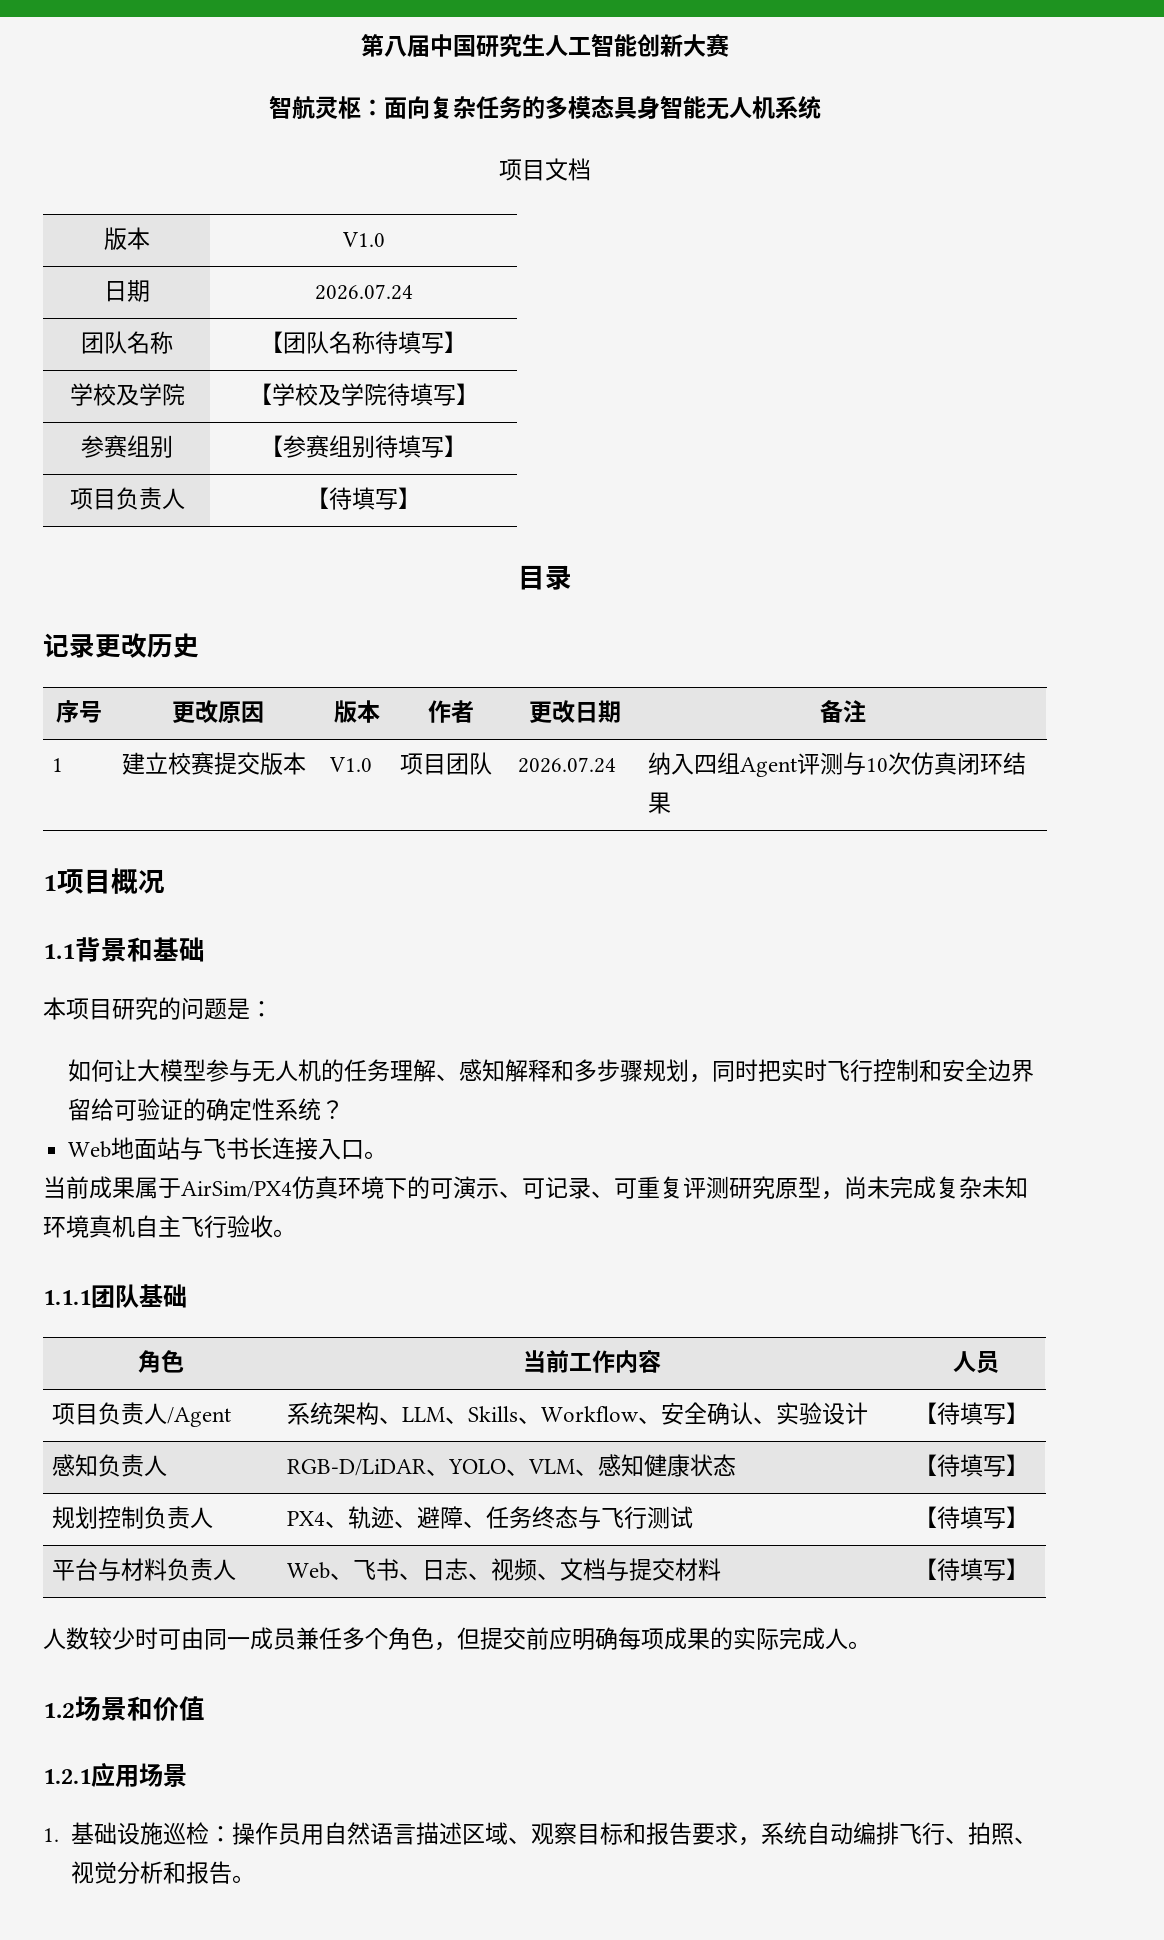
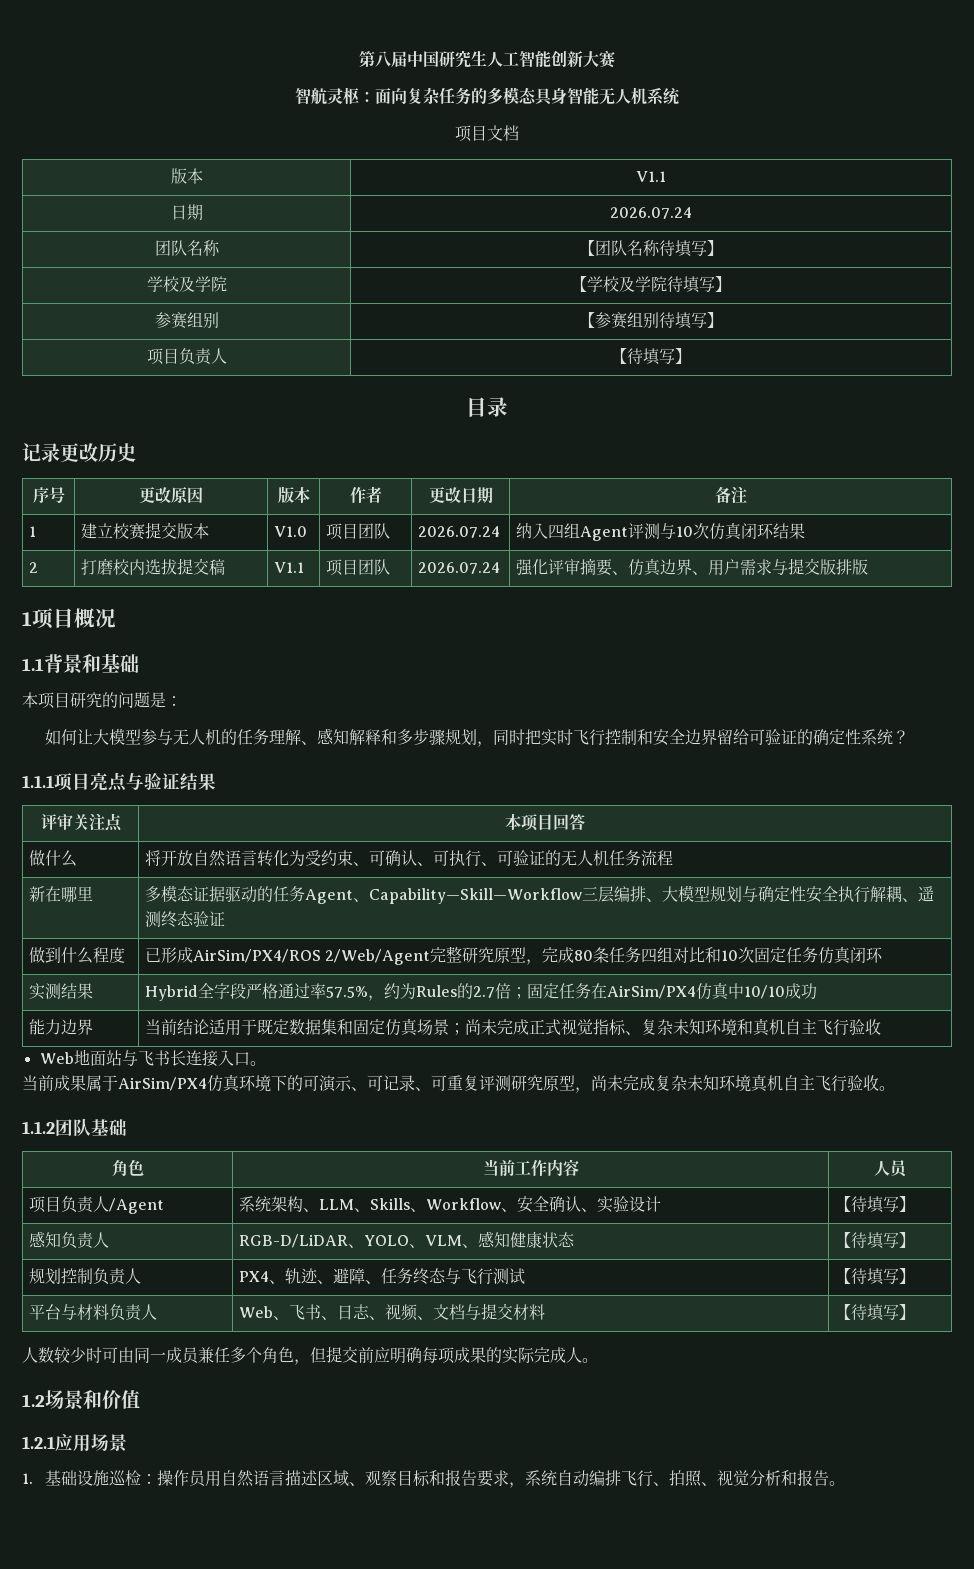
  项目文档
- 版本 | V1.0
+ 版本 | V1.1
+ 2 | 打磨校内选拔提交稿 | V1.1 | 项目团队 | 2026.07.24 | 强化评审摘要、仿真边界、用户需求与提交版排版
+ 1.1.1项目亮点与验证结果
+ 评审关注点 | 本项目回答
+ 做什么 | 将开放自然语言转化为受约束、可确认、可执行、可验证的无人机任务流程
+ 新在哪里 | 多模态证据驱动的任务Agent、Capability—Skill—Workflow三层编排、大模型规划与确定性安全执行解耦、遥测终态验证
+ 做到什么程度 | 已形成AirSim/PX4/ROS 2/Web/Agent完整研究原型，完成80条任务四组对比和10次固定任务仿真闭环
+ 实测结果 | Hybrid全字段严格通过率57.5%，约为Rules的2.7倍；固定任务在AirSim/PX4仿真中10/10成功
+ 能力边界 | 当前结论适用于既定数据集和固定仿真场景；尚未完成正式视觉指标、复杂未知环境和真机自主飞行验收
- 1.1.1团队基础
+ 1.1.2团队基础

